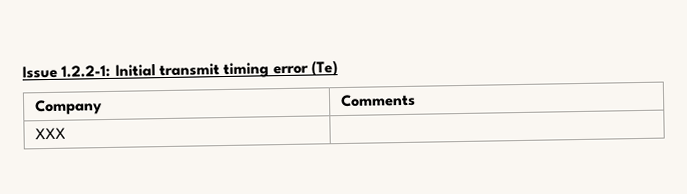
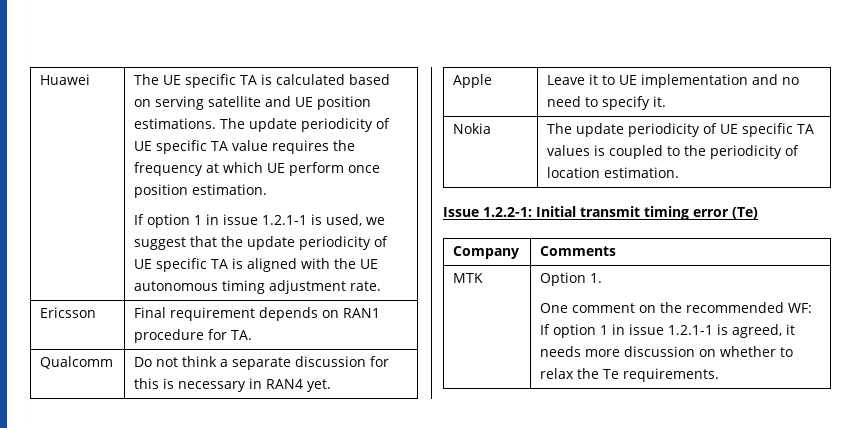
+ Huawei | The UE specific TA is calculated based on serving satellite and UE position estimations. The update periodicity of UE specific TA value requires the frequency at which UE perform once position estimation.
+ If option 1 in issue 1.2.1-1 is used, we suggest that the update periodicity of UE specific TA is aligned with the UE autonomous timing adjustment rate.
+ Ericsson | Final requirement depends on RAN1 procedure for TA.
+ Qualcomm | Do not think a separate discussion for this is necessary in RAN4 yet.
+ Apple | Leave it to UE implementation and no need to specify it.
+ Nokia | The update periodicity of UE specific TA values is coupled to the periodicity of location estimation.
- XXX |
+ MTK | Option 1.
+ One comment on the recommended WF: If option 1 in issue 1.2.1-1 is agreed, it needs more discussion on whether to relax the Te requirements.

